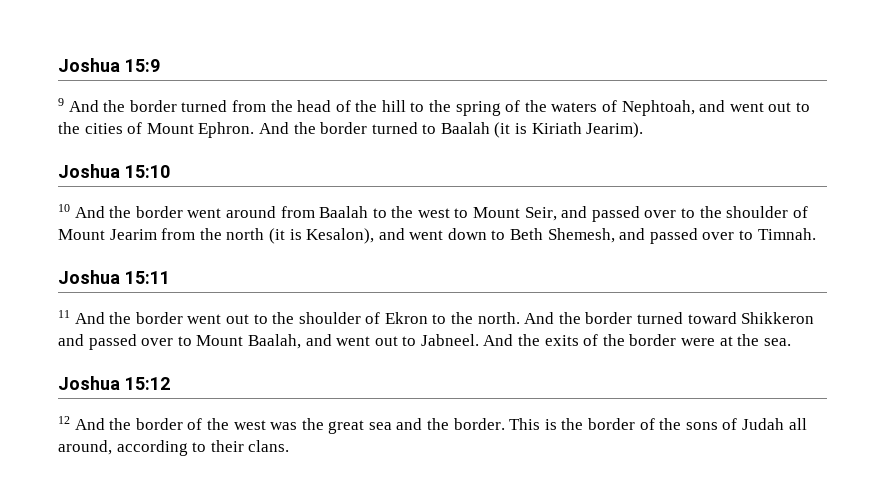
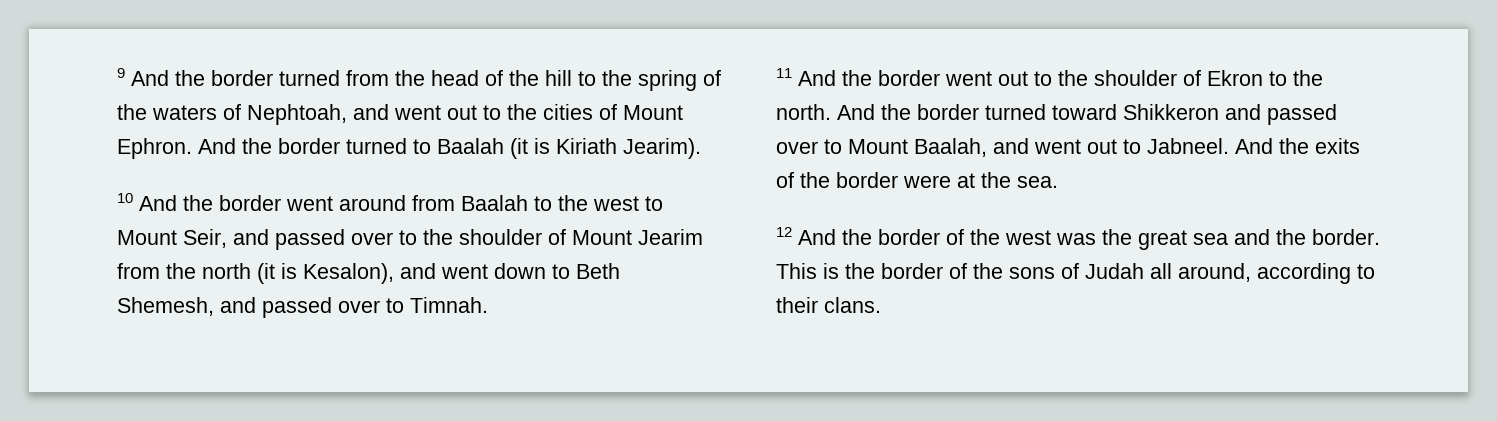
- Joshua 15:9
- Joshua 15:10
- Joshua 15:11
- Joshua 15:12

